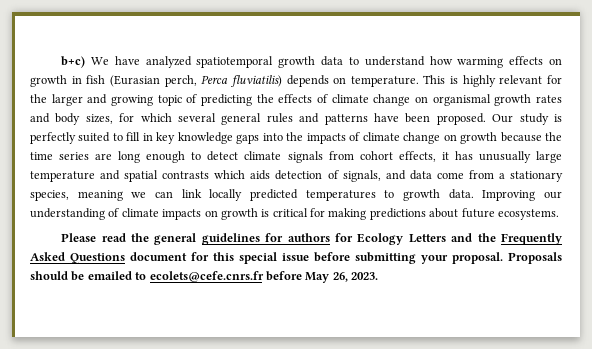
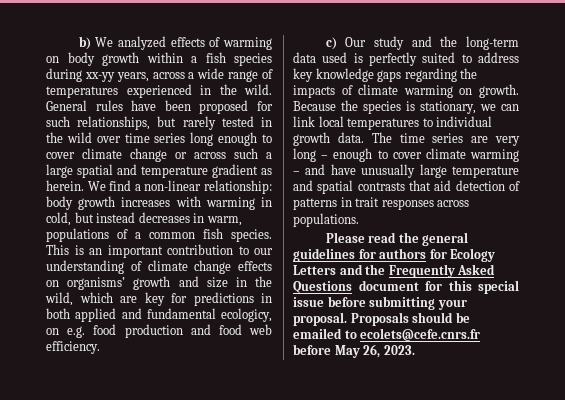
- b+c) We have analyzed spatiotemporal growth data to understand how warming effects on growth in fish (Eurasian perch, Perca fluviatilis) depends on temperature. This is highly relevant for the larger and growing topic of predicting the effects of climate change on organismal growth rates and body sizes, for which several general rules and patterns have been proposed. Our study is perfectly suited to fill in key knowledge gaps into the impacts of climate change on growth because the time series are long enough to detect climate signals from cohort effects, it has unusually large temperature and spatial contrasts which aids detection of signals, and data come from a stationary species, meaning we can link locally predicted temperatures to growth data. Improving our understanding of climate impacts on growth is critical for making predictions about future ecosystems.
+ b) We analyzed effects of warming on body growth within a fish species during xx-yy years, across a wide range of temperatures experienced in the wild. General rules have been proposed for such relationships, but rarely tested in the wild over time series long enough to cover climate change or across such a large spatial and temperature gradient as herein. We find a non-linear relationship: body growth increases with warming in cold, but instead decreases in warm, populations of a common fish species. This is an important contribution to our understanding of climate change effects on organisms’ growth and size in the wild, which are key for predictions in both applied and fundamental ecologicy, on e.g. food production and food web efficiency.
+ c) Our study and the long-term data used is perfectly suited to address key knowledge gaps regarding the impacts of climate warming on growth. Because the species is stationary, we can link local temperatures to individual growth data. The time series are very long – enough to cover climate warming – and have unusually large temperature and spatial contrasts that aid detection of patterns in trait responses across populations.

